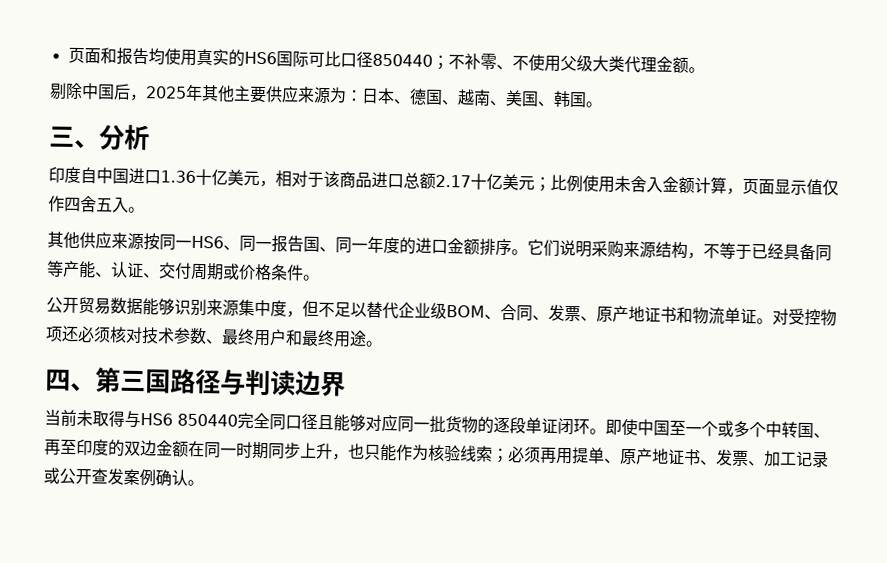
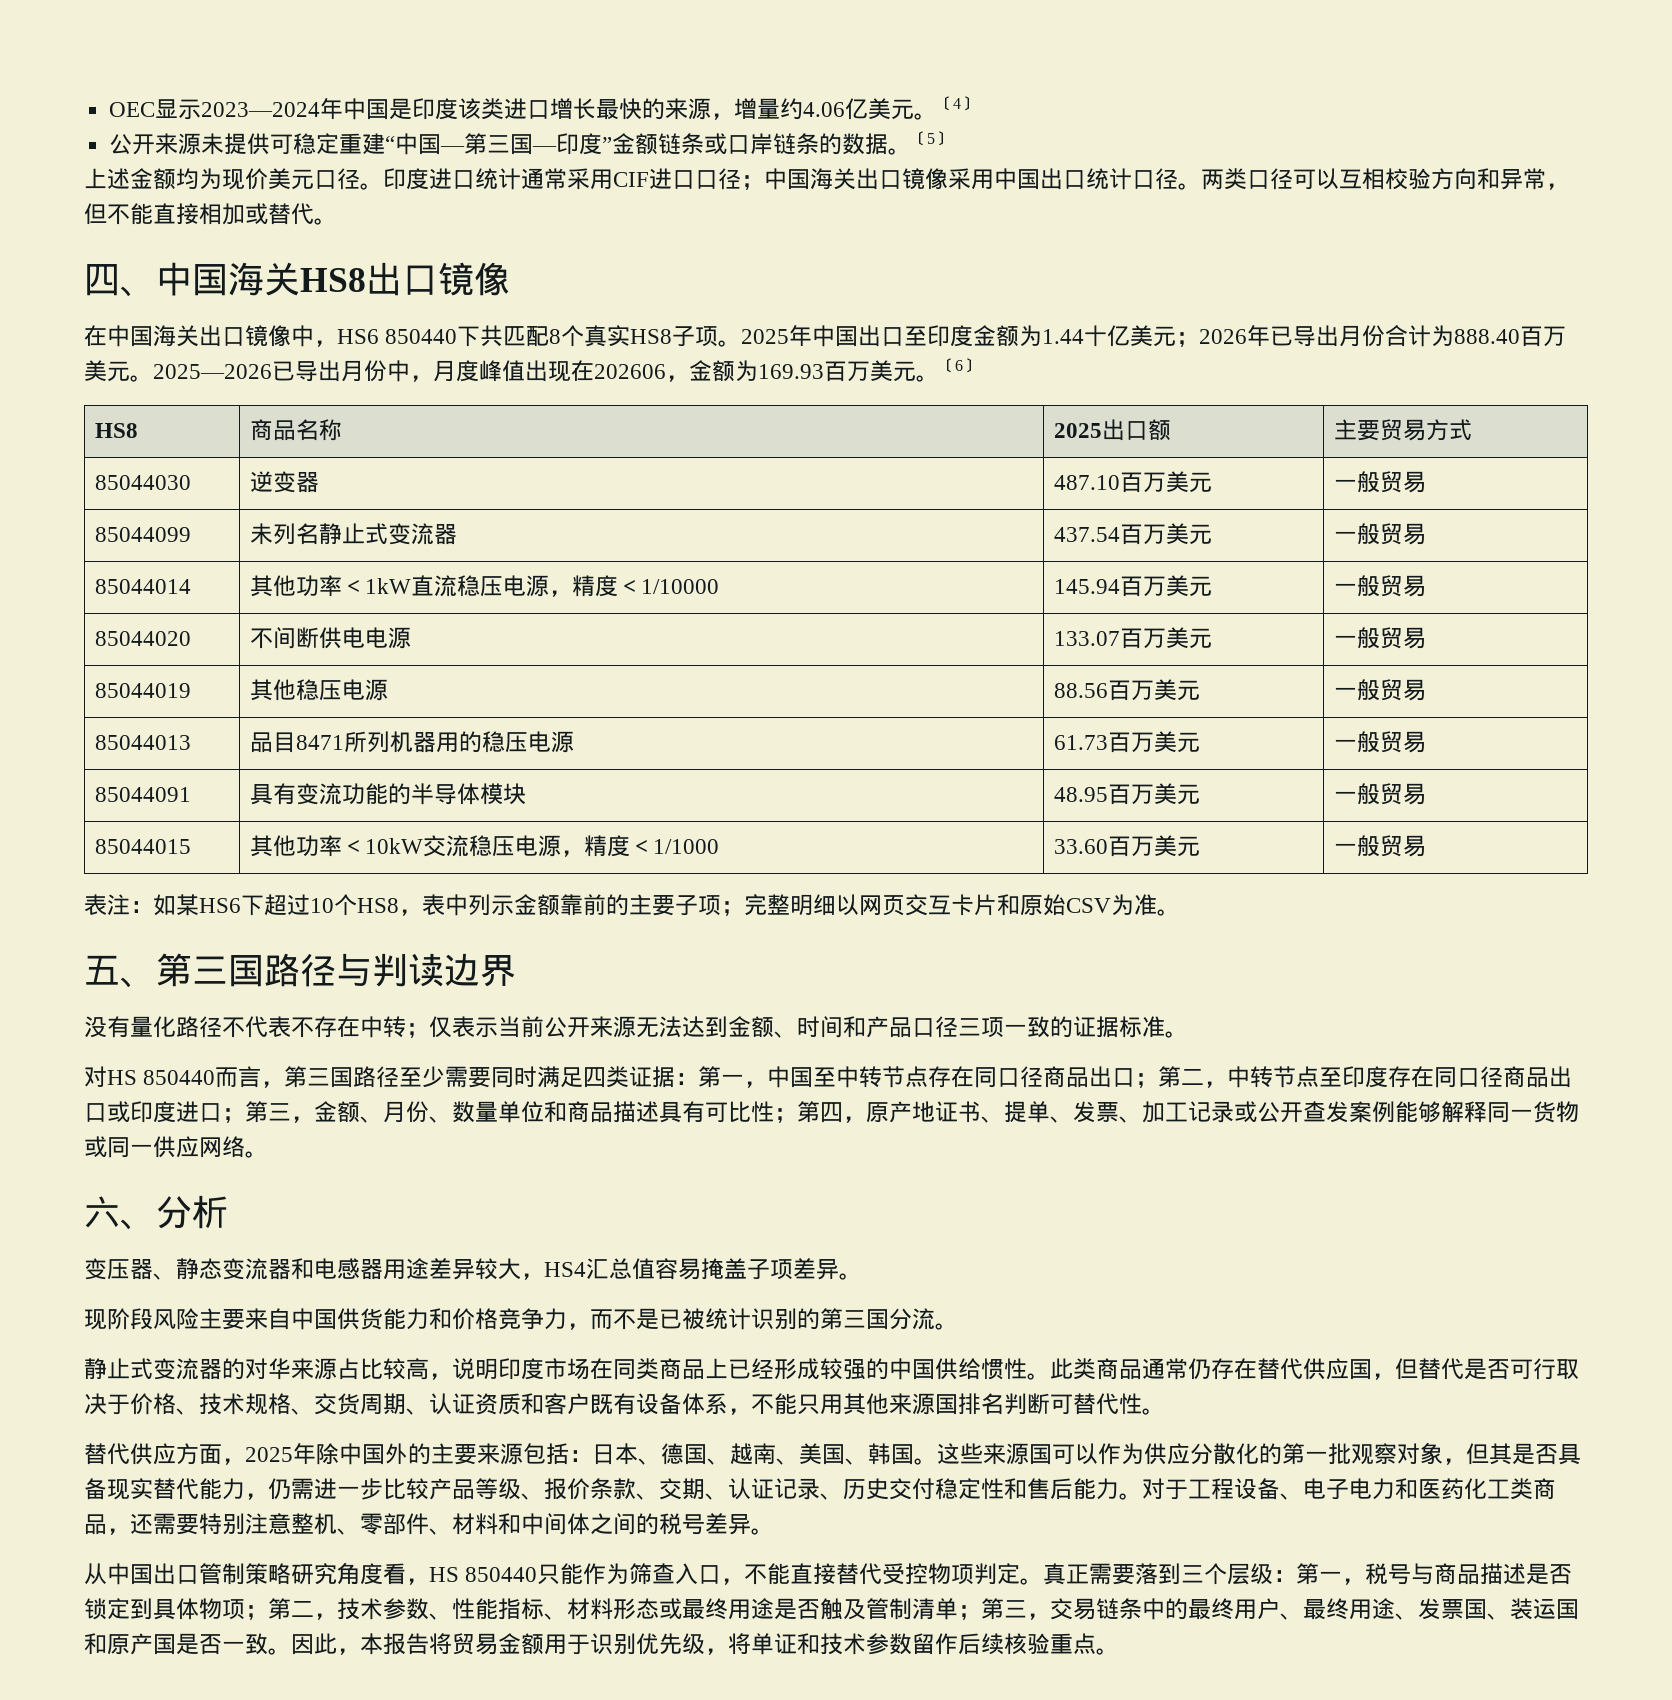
- 页面和报告均使用真实的HS6国际可比口径850440；不补零、不使用父级大类代理金额。
- 剔除中国后，2025年其他主要供应来源为：日本、德国、越南、美国、韩国。
- 三、分析
- 印度自中国进口1.36十亿美元，相对于该商品进口总额2.17十亿美元；比例使用未舍入金额计算，页面显示值仅作四舍五入。
- 其他供应来源按同一HS6、同一报告国、同一年度的进口金额排序。它们说明采购来源结构，不等于已经具备同等产能、认证、交付周期或价格条件。
- 公开贸易数据能够识别来源集中度，但不足以替代企业级BOM、合同、发票、原产地证书和物流单证。对受控物项还必须核对技术参数、最终用户和最终用途。
- 四、第三国路径与判读边界
- 当前未取得与HS6 850440完全同口径且能够对应同一批货物的逐段单证闭环。即使中国至一个或多个中转国、再至印度的双边金额在同一时期同步上升，也只能作为核验线索；必须再用提单、原产地证书、发票、加工记录或公开查发案例确认。
+ OEC显示2023—2024年中国是印度该类进口增长最快的来源，增量约4.06亿美元。〔4〕
+ 公开来源未提供可稳定重建“中国—第三国—印度”金额链条或口岸链条的数据。〔5〕
+ 上述金额均为现价美元口径。印度进口统计通常采用CIF进口口径；中国海关出口镜像采用中国出口统计口径。两类口径可以互相校验方向和异常，但不能直接相加或替代。
+ 四、中国海关HS8出口镜像
+ 在中国海关出口镜像中，HS6 850440下共匹配8个真实HS8子项。2025年中国出口至印度金额为1.44十亿美元；2026年已导出月份合计为888.40百万美元。2025—2026已导出月份中，月度峰值出现在202606，金额为169.93百万美元。〔6〕
+ HS8 | 商品名称 | 2025出口额 | 主要贸易方式
+ 85044030 | 逆变器 | 487.10百万美元 | 一般贸易
+ 85044099 | 未列名静止式变流器 | 437.54百万美元 | 一般贸易
+ 85044014 | 其他功率＜1kW直流稳压电源，精度＜1/10000 | 145.94百万美元 | 一般贸易
+ 85044020 | 不间断供电电源 | 133.07百万美元 | 一般贸易
+ 85044019 | 其他稳压电源 | 88.56百万美元 | 一般贸易
+ 85044013 | 品目8471所列机器用的稳压电源 | 61.73百万美元 | 一般贸易
+ 85044091 | 具有变流功能的半导体模块 | 48.95百万美元 | 一般贸易
+ 85044015 | 其他功率＜10kW交流稳压电源，精度＜1/1000 | 33.60百万美元 | 一般贸易
+ 表注：如某HS6下超过10个HS8，表中列示金额靠前的主要子项；完整明细以网页交互卡片和原始CSV为准。
+ 五、第三国路径与判读边界
+ 没有量化路径不代表不存在中转；仅表示当前公开来源无法达到金额、时间和产品口径三项一致的证据标准。
+ 对HS 850440而言，第三国路径至少需要同时满足四类证据：第一，中国至中转节点存在同口径商品出口；第二，中转节点至印度存在同口径商品出口或印度进口；第三，金额、月份、数量单位和商品描述具有可比性；第四，原产地证书、提单、发票、加工记录或公开查发案例能够解释同一货物或同一供应网络。
+ 六、分析
+ 变压器、静态变流器和电感器用途差异较大，HS4汇总值容易掩盖子项差异。
+ 现阶段风险主要来自中国供货能力和价格竞争力，而不是已被统计识别的第三国分流。
+ 静止式变流器的对华来源占比较高，说明印度市场在同类商品上已经形成较强的中国供给惯性。此类商品通常仍存在替代供应国，但替代是否可行取决于价格、技术规格、交货周期、认证资质和客户既有设备体系，不能只用其他来源国排名判断可替代性。
+ 替代供应方面，2025年除中国外的主要来源包括：日本、德国、越南、美国、韩国。这些来源国可以作为供应分散化的第一批观察对象，但其是否具备现实替代能力，仍需进一步比较产品等级、报价条款、交期、认证记录、历史交付稳定性和售后能力。对于工程设备、电子电力和医药化工类商品，还需要特别注意整机、零部件、材料和中间体之间的税号差异。
+ 从中国出口管制策略研究角度看，HS 850440只能作为筛查入口，不能直接替代受控物项判定。真正需要落到三个层级：第一，税号与商品描述是否锁定到具体物项；第二，技术参数、性能指标、材料形态或最终用途是否触及管制清单；第三，交易链条中的最终用户、最终用途、发票国、装运国和原产国是否一致。因此，本报告将贸易金额用于识别优先级，将单证和技术参数留作后续核验重点。

